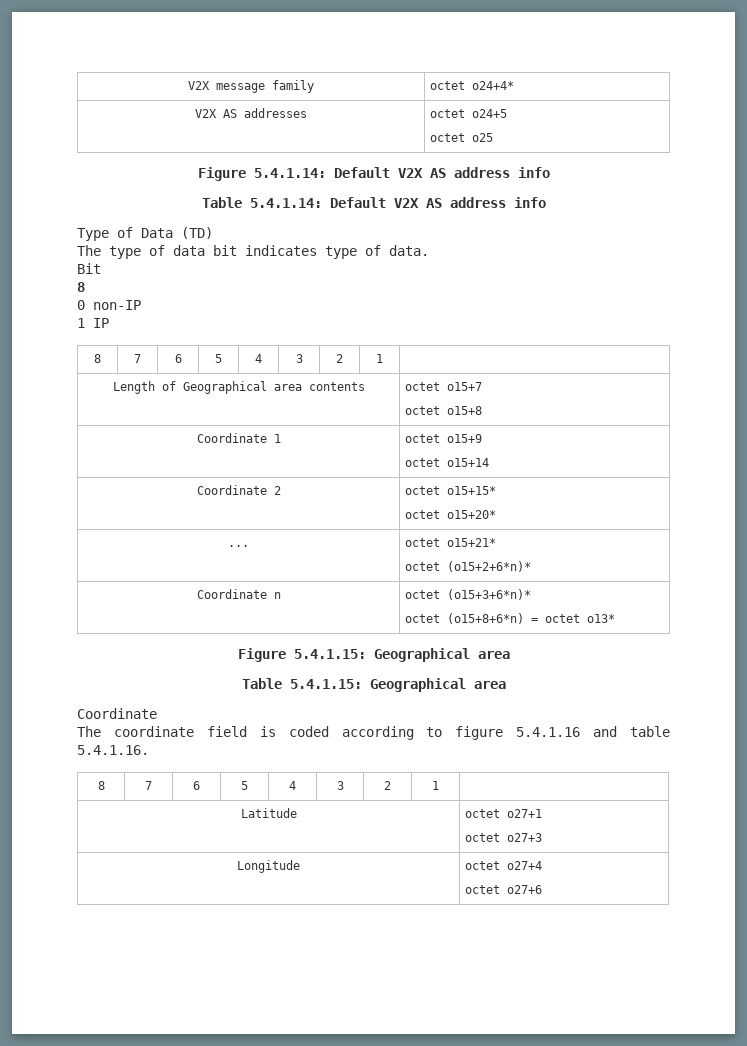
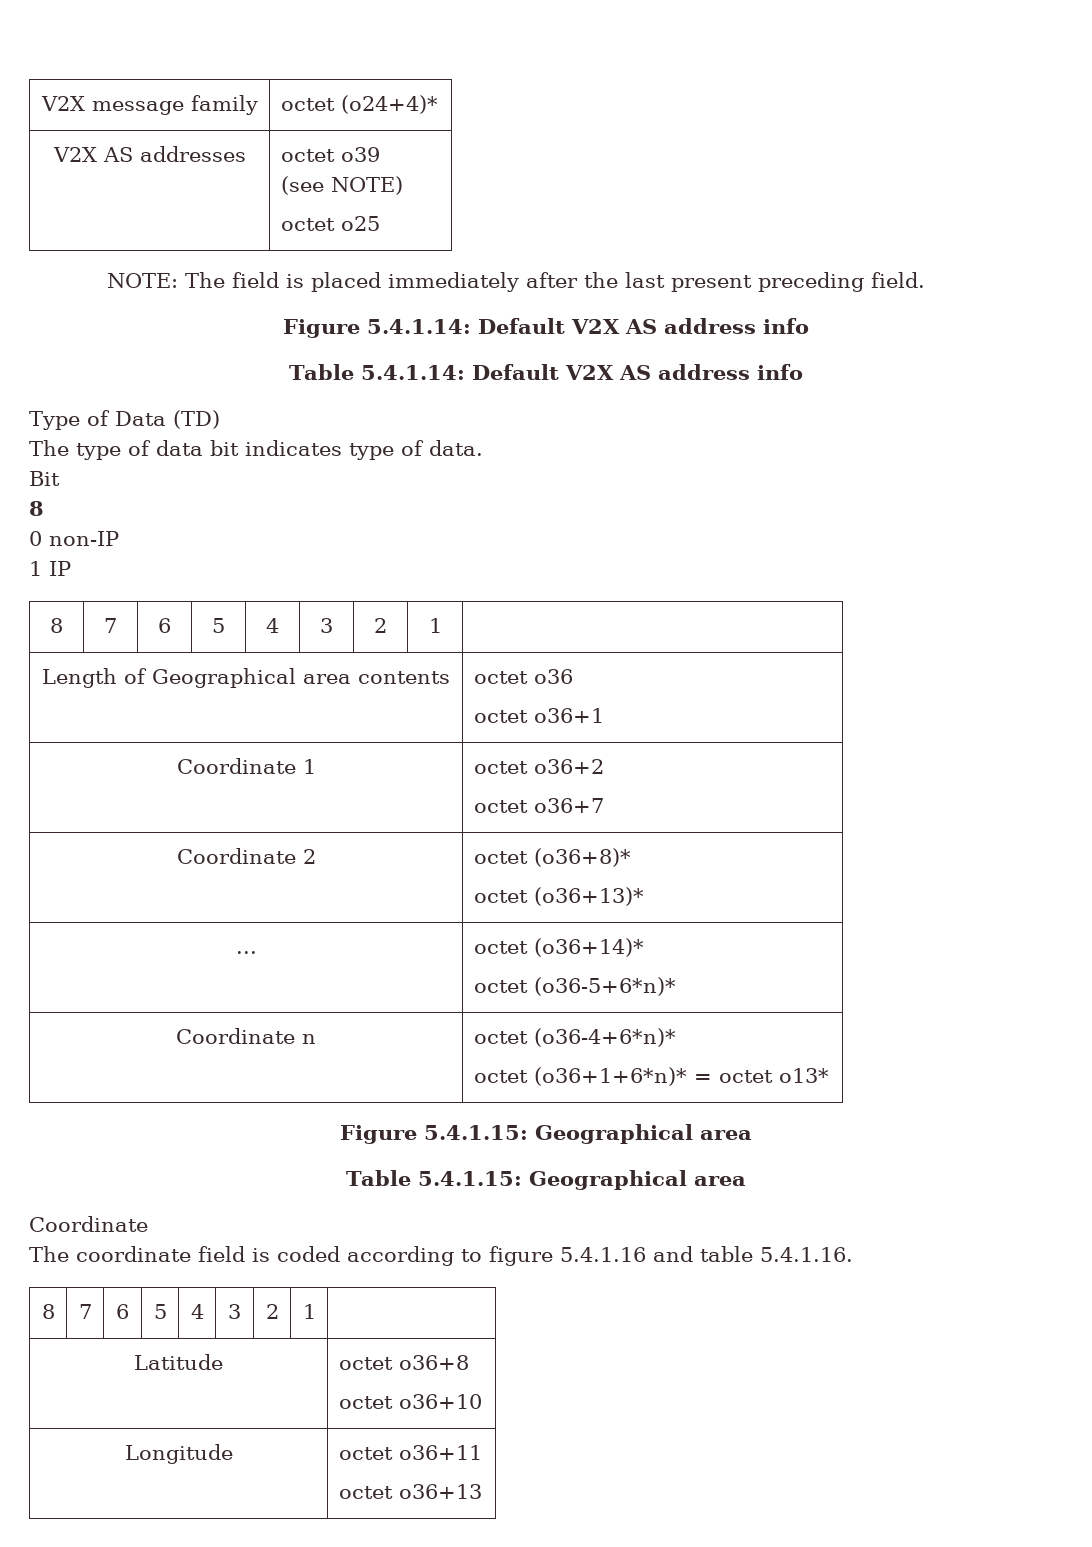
- V2X message family | octet o24+4*
+ V2X message family | octet (o24+4)*
- V2X AS addresses | octet o24+5
+ V2X AS addresses | octet o39
+ (see NOTE)
+ NOTE: The field is placed immediately after the last present preceding field.
- Length of Geographical area contents | octet o15+7
- octet o15+8
+ Length of Geographical area contents | octet o36
+ octet o36+1
- Coordinate 1 | octet o15+9
- octet o15+14
+ Coordinate 1 | octet o36+2
+ octet o36+7
- Coordinate 2 | octet o15+15*
- octet o15+20*
+ Coordinate 2 | octet (o36+8)*
+ octet (o36+13)*
- ... | octet o15+21*
- octet (o15+2+6*n)*
+ ... | octet (o36+14)*
+ octet (o36-5+6*n)*
- Coordinate n | octet (o15+3+6*n)*
- octet (o15+8+6*n) = octet o13*
+ Coordinate n | octet (o36-4+6*n)*
+ octet (o36+1+6*n)* = octet o13*
- Latitude | octet o27+1
- octet o27+3
+ Latitude | octet o36+8
+ octet o36+10
- Longitude | octet o27+4
- octet o27+6
+ Longitude | octet o36+11
+ octet o36+13

